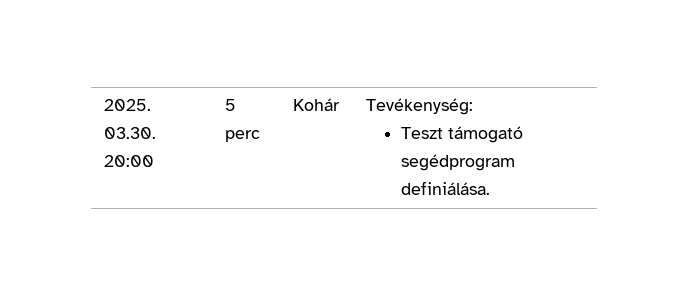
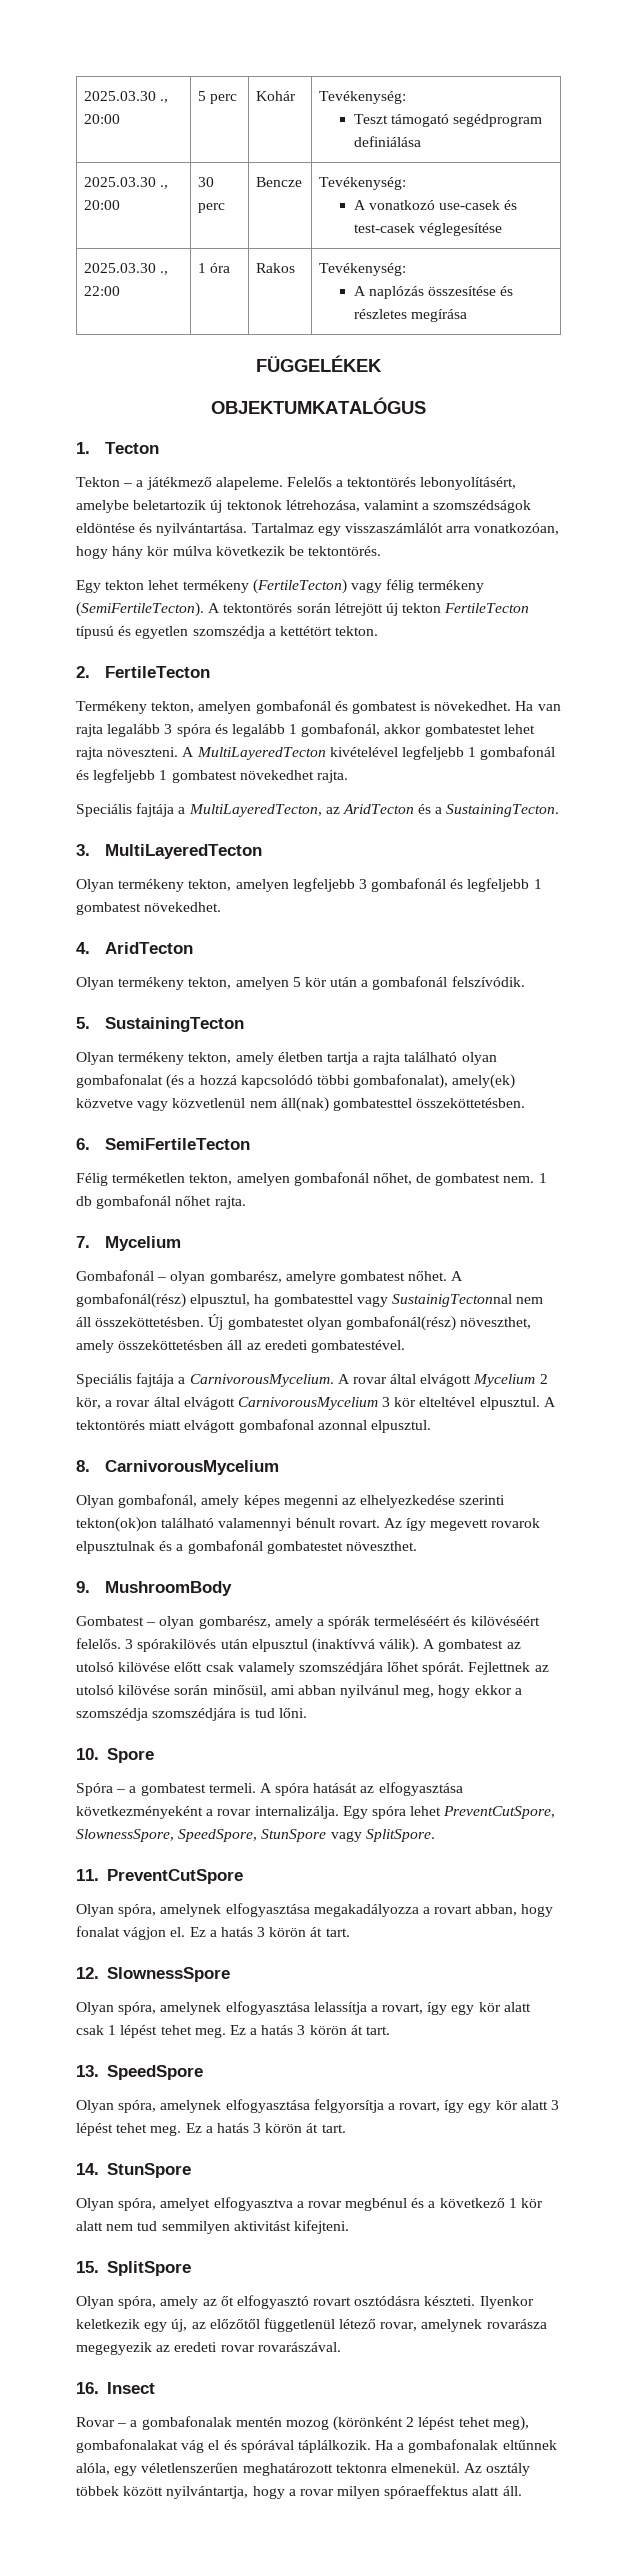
- 2025. 03.30. 20:00 | 5 perc | Kohár | Tevékenység:
- Teszt támogató segédprogram definiálása.
+ 2025.03.30 ., 20:00 | 5 perc | Kohár | Tevékenység:
+ Teszt támogató segédprogram definiálása
+ 2025.03.30 ., 20:00 | 30 perc | Bencze | Tevékenység:
+ A vonatkozó use-casek és test-casek véglegesítése
+ 2025.03.30 ., 22:00 | 1 óra | Rakos | Tevékenység:
+ A naplózás összesítése és részletes megírása
+ FÜGGELÉKEK
+ OBJEKTUMKATALÓGUS
+ 1. Tecton
+ Tekton – a játékmező alapeleme. Felelős a tektontörés lebonyolításért, amelybe beletartozik új tektonok létrehozása, valamint a szomszédságok eldöntése és nyilvántartása. Tartalmaz egy visszaszámlálót arra vonatkozóan, hogy hány kör múlva következik be tektontörés.
+ Egy tekton lehet termékeny (FertileTecton) vagy félig termékeny (SemiFertileTecton). A tektontörés során létrejött új tekton FertileTecton típusú és egyetlen szomszédja a kettétört tekton.
+ 2. FertileTecton
+ Termékeny tekton, amelyen gombafonál és gombatest is növekedhet. Ha van rajta legalább 3 spóra és legalább 1 gombafonál, akkor gombatestet lehet rajta növeszteni. A MultiLayeredTecton kivételével legfeljebb 1 gombafonál és legfeljebb 1 gombatest növekedhet rajta.
+ Speciális fajtája a MultiLayeredTecton, az AridTecton és a SustainingTecton.
+ 3. MultiLayeredTecton
+ Olyan termékeny tekton, amelyen legfeljebb 3 gombafonál és legfeljebb 1 gombatest növekedhet.
+ 4. AridTecton
+ Olyan termékeny tekton, amelyen 5 kör után a gombafonál felszívódik.
+ 5. SustainingTecton
+ Olyan termékeny tekton, amely életben tartja a rajta található olyan gombafonalat (és a hozzá kapcsolódó többi gombafonalat), amely(ek) közvetve vagy közvetlenül nem áll(nak) gombatesttel összeköttetésben.
+ 6. SemiFertileTecton
+ Félig terméketlen tekton, amelyen gombafonál nőhet, de gombatest nem. 1 db gombafonál nőhet rajta.
+ 7. Mycelium
+ Gombafonál – olyan gombarész, amelyre gombatest nőhet. A gombafonál(rész) elpusztul, ha gombatesttel vagy SustainigTectonnal nem áll összeköttetésben. Új gombatestet olyan gombafonál(rész) növeszthet, amely összeköttetésben áll az eredeti gombatestével.
+ Speciális fajtája a CarnivorousMycelium. A rovar által elvágott Mycelium 2 kör, a rovar által elvágott CarnivorousMycelium 3 kör elteltével elpusztul. A tektontörés miatt elvágott gombafonal azonnal elpusztul.
+ 8. CarnivorousMycelium
+ Olyan gombafonál, amely képes megenni az elhelyezkedése szerinti tekton(ok)on található valamennyi bénult rovart. Az így megevett rovarok elpusztulnak és a gombafonál gombatestet növeszthet.
+ 9. MushroomBody
+ Gombatest – olyan gombarész, amely a spórák termeléséért és kilövéséért felelős. 3 spórakilövés után elpusztul (inaktívvá válik). A gombatest az utolsó kilövése előtt csak valamely szomszédjára lőhet spórát. Fejlettnek az utolsó kilövése során minősül, ami abban nyilvánul meg, hogy ekkor a szomszédja szomszédjára is tud lőni.
+ 10. Spore
+ Spóra – a gombatest termeli. A spóra hatását az elfogyasztása következményeként a rovar internalizálja. Egy spóra lehet PreventCutSpore, SlownessSpore, SpeedSpore, StunSpore vagy SplitSpore.
+ 11. PreventCutSpore
+ Olyan spóra, amelynek elfogyasztása megakadályozza a rovart abban, hogy fonalat vágjon el. Ez a hatás 3 körön át tart.
+ 12. SlownessSpore
+ Olyan spóra, amelynek elfogyasztása lelassítja a rovart, így egy kör alatt csak 1 lépést tehet meg. Ez a hatás 3 körön át tart.
+ 13. SpeedSpore
+ Olyan spóra, amelynek elfogyasztása felgyorsítja a rovart, így egy kör alatt 3 lépést tehet meg. Ez a hatás 3 körön át tart.
+ 14. StunSpore
+ Olyan spóra, amelyet elfogyasztva a rovar megbénul és a következő 1 kör alatt nem tud semmilyen aktivitást kifejteni.
+ 15. SplitSpore
+ Olyan spóra, amely az őt elfogyasztó rovart osztódásra készteti. Ilyenkor keletkezik egy új, az előzőtől függetlenül létező rovar, amelynek rovarásza megegyezik az eredeti rovar rovarászával.
+ 16. Insect
+ Rovar – a gombafonalak mentén mozog (körönként 2 lépést tehet meg), gombafonalakat vág el és spórával táplálkozik. Ha a gombafonalak eltűnnek alóla, egy véletlenszerűen meghatározott tektonra elmenekül. Az osztály többek között nyilvántartja, hogy a rovar milyen spóraeffektus alatt áll.

